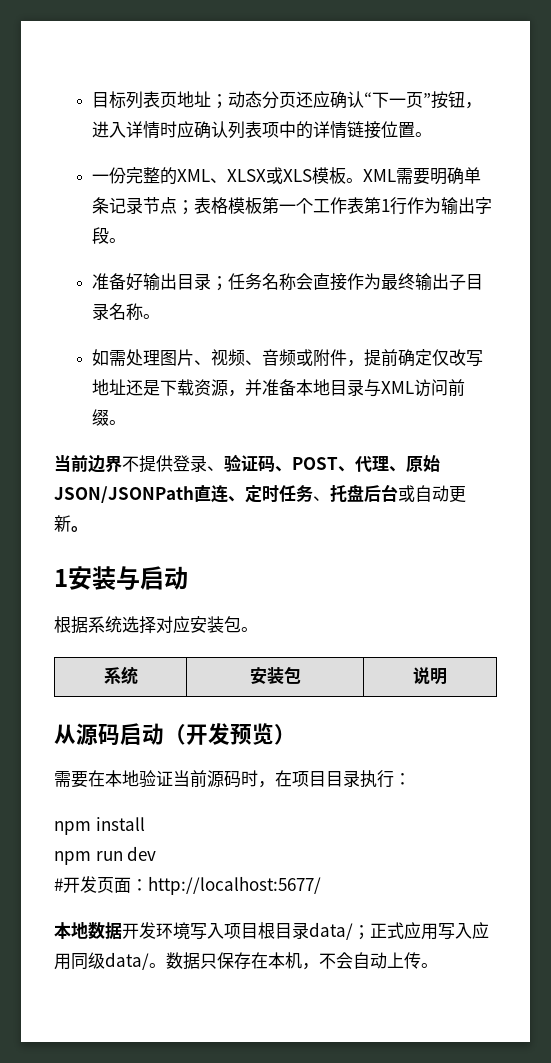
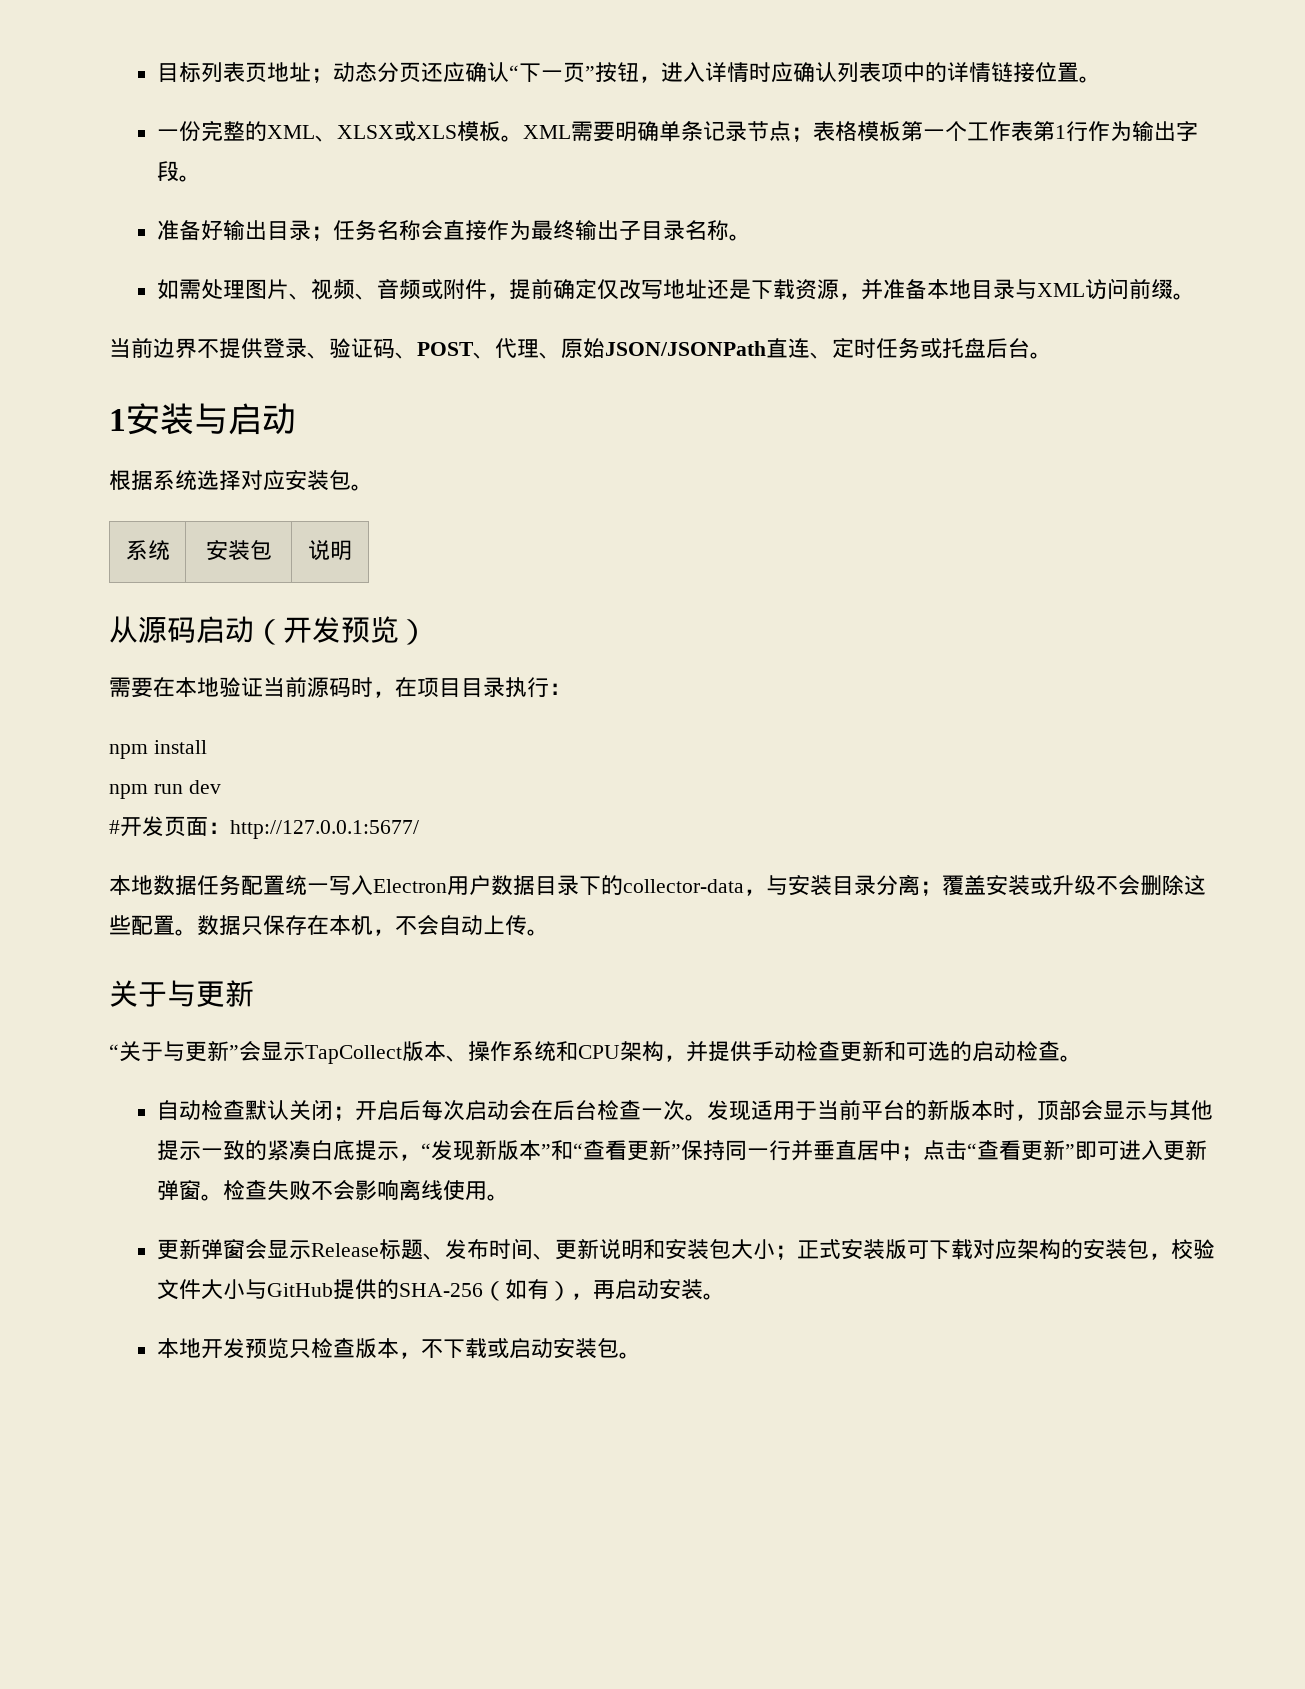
- 当前边界不提供登录、验证码、POST、代理、原始JSON/JSONPath直连、定时任务、托盘后台或自动更新。
+ 当前边界不提供登录、验证码、POST、代理、原始JSON/JSONPath直连、定时任务或托盘后台。
- #开发页面：http://localhost:5677/
+ #开发页面：http://127.0.0.1:5677/
- 本地数据开发环境写入项目根目录data/；正式应用写入应用同级data/。
+ 本地数据任务配置统一写入Electron用户数据目录下的collector-data，与安装目录分离；覆盖安装或升级不会删除这些配置。
  数据只保存在本机，不会自动上传。
+ 关于与更新
+ “关于与更新”会显示TapCollect版本、操作系统和CPU架构，并提供手动检查更新和可选的启动检查。
+ 自动检查默认关闭；开启后每次启动会在后台检查一次。发现适用于当前平台的新版本时，顶部会显示与其他提示一致的紧凑白底提示，“发现新版本”和“查看更新”保持同一行并垂直居中；点击“查看更新”即可进入更新弹窗。检查失败不会影响离线使用。
+ 更新弹窗会显示Release标题、发布时间、更新说明和安装包大小；正式安装版可下载对应架构的安装包，校验文件大小与GitHub提供的SHA-256（如有），再启动安装。
+ 本地开发预览只检查版本，不下载或启动安装包。

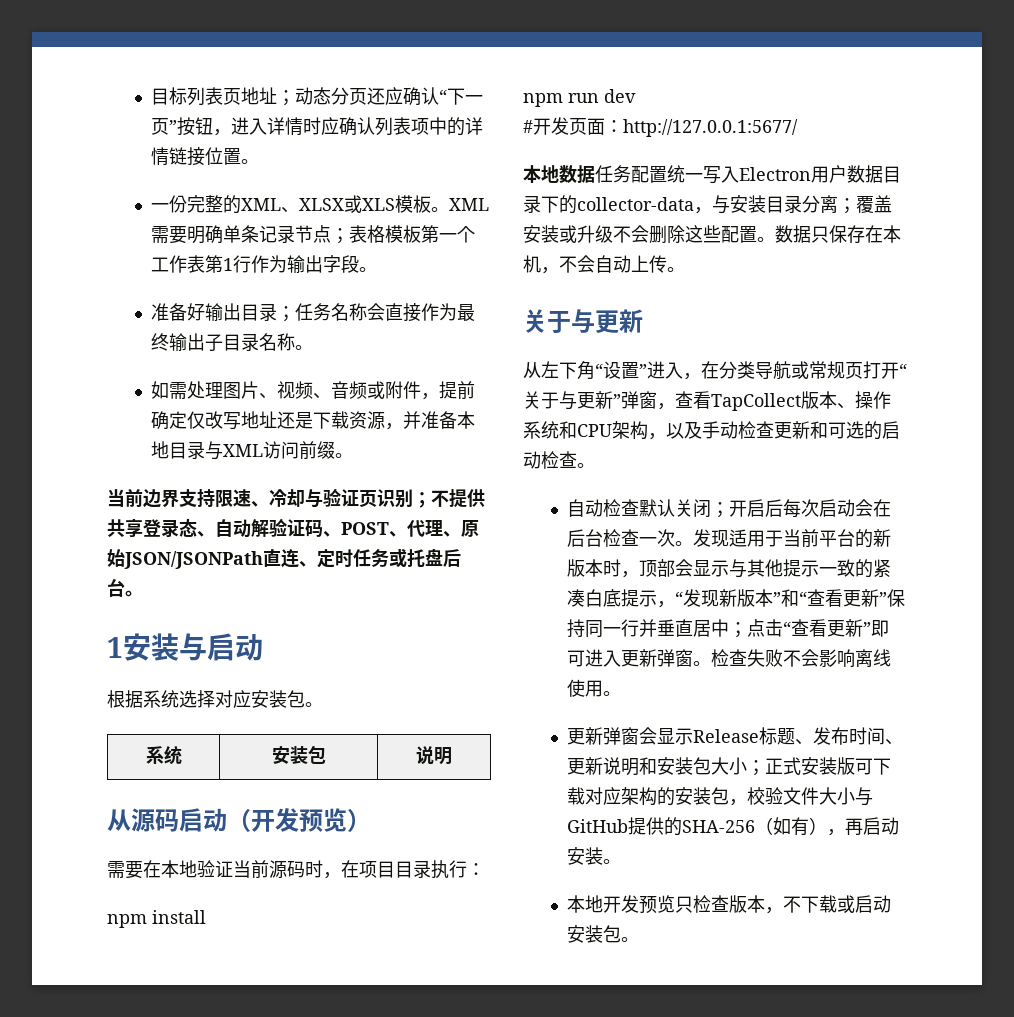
- 当前边界不提供登录、验证码、POST、代理、原始JSON/JSONPath直连、定时任务或托盘后台。
+ 当前边界支持限速、冷却与验证页识别；不提供共享登录态、自动解验证码、POST、代理、原始JSON/JSONPath直连、定时任务或托盘后台。
- “关于与更新”会显示TapCollect版本、操作系统和CPU架构，并提供手动检查更新和可选的启动检查。
+ 从左下角“设置”进入，在分类导航或常规页打开“关于与更新”弹窗，查看TapCollect版本、操作系统和CPU架构，以及手动检查更新和可选的启动检查。

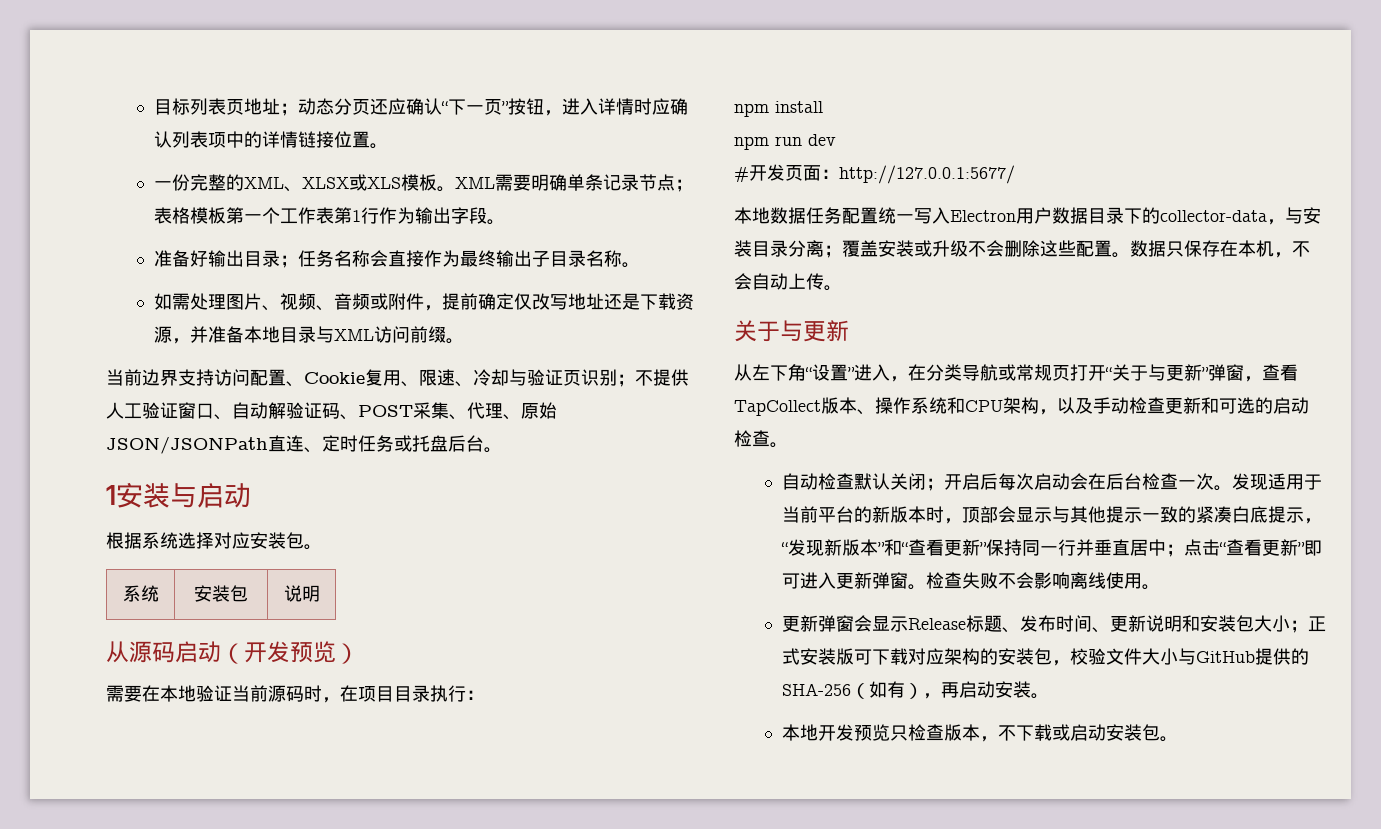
- 当前边界支持限速、冷却与验证页识别；不提供共享登录态、自动解验证码、POST、代理、原始JSON/JSONPath直连、定时任务或托盘后台。
+ 当前边界支持访问配置、Cookie复用、限速、冷却与验证页识别；不提供人工验证窗口、自动解验证码、POST采集、代理、原始JSON/JSONPath直连、定时任务或托盘后台。

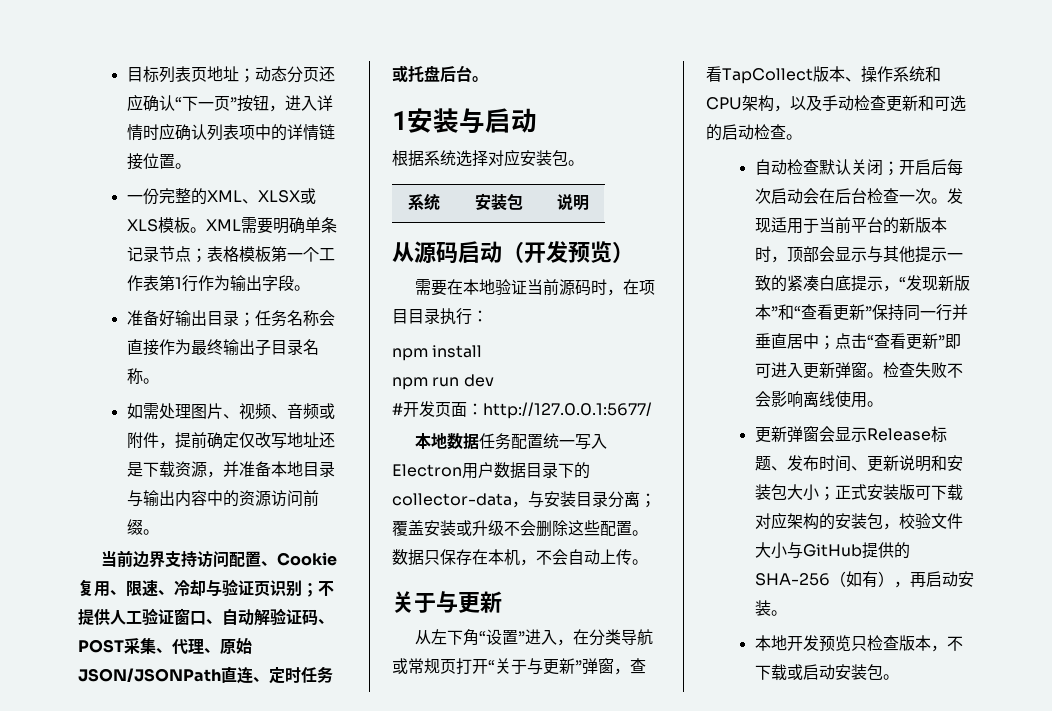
- 如需处理图片、视频、音频或附件，提前确定仅改写地址还是下载资源，并准备本地目录与XML访问前缀。
+ 如需处理图片、视频、音频或附件，提前确定仅改写地址还是下载资源，并准备本地目录与输出内容中的资源访问前缀。

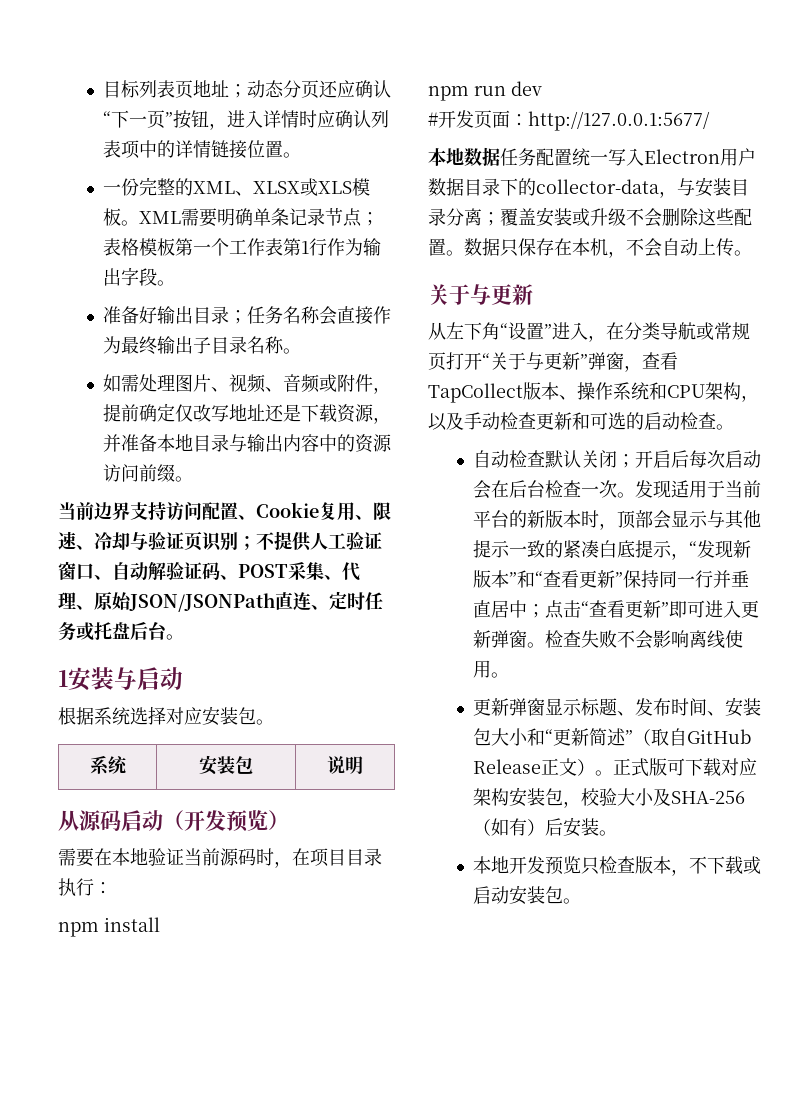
- 更新弹窗会显示Release标题、发布时间、更新说明和安装包大小；正式安装版可下载对应架构的安装包，校验文件大小与GitHub提供的SHA-256（如有），再启动安装。
+ 更新弹窗显示标题、发布时间、安装包大小和“更新简述”（取自GitHub Release正文）。正式版可下载对应架构安装包，校验大小及SHA-256（如有）后安装。

